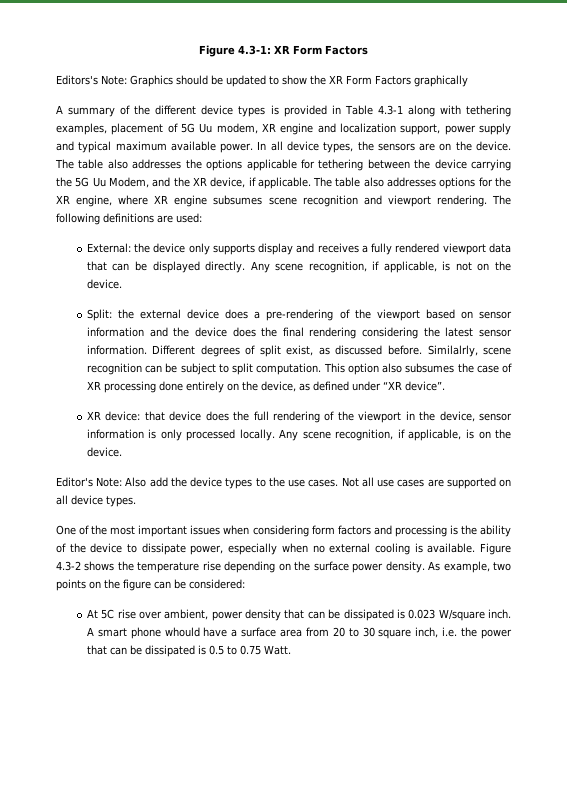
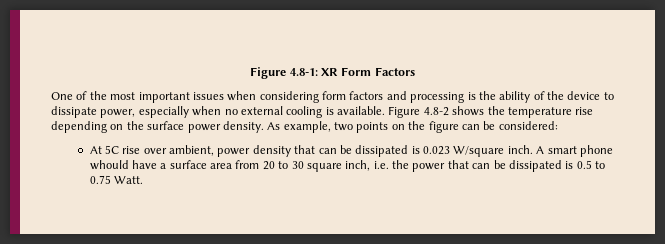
- Figure 4.3-1: XR Form Factors
- Editors's Note: Graphics should be updated to show the XR Form Factors graphically
- A summary of the different device types is provided in Table 4.3-1 along with tethering examples, placement of 5G Uu modem, XR engine and localization support, power supply and typical maximum available power. In all device types, the sensors are on the device. The table also addresses the options applicable for tethering between the device carrying the 5G Uu Modem, and the XR device, if applicable. The table also addresses options for the XR engine, where XR engine subsumes scene recognition and viewport rendering. The following definitions are used:
- External: the device only supports display and receives a fully rendered viewport data that can be displayed directly. Any scene recognition, if applicable, is not on the device.
- Split: the external device does a pre-rendering of the viewport based on sensor information and the device does the final rendering considering the latest sensor information. Different degrees of split exist, as discussed before. Similalrly, scene recognition can be subject to split computation. This option also subsumes the case of XR processing done entirely on the device, as defined under “XR device”.
- XR device: that device does the full rendering of the viewport in the device, sensor information is only processed locally. Any scene recognition, if applicable, is on the device.
- Editor's Note: Also add the device types to the use cases. Not all use cases are supported on all device types.
+ Figure 4.8-1: XR Form Factors
- Figure 4.3-2 shows the temperature rise depending on the surface power density.
+ Figure 4.8-2 shows the temperature rise depending on the surface power density.

